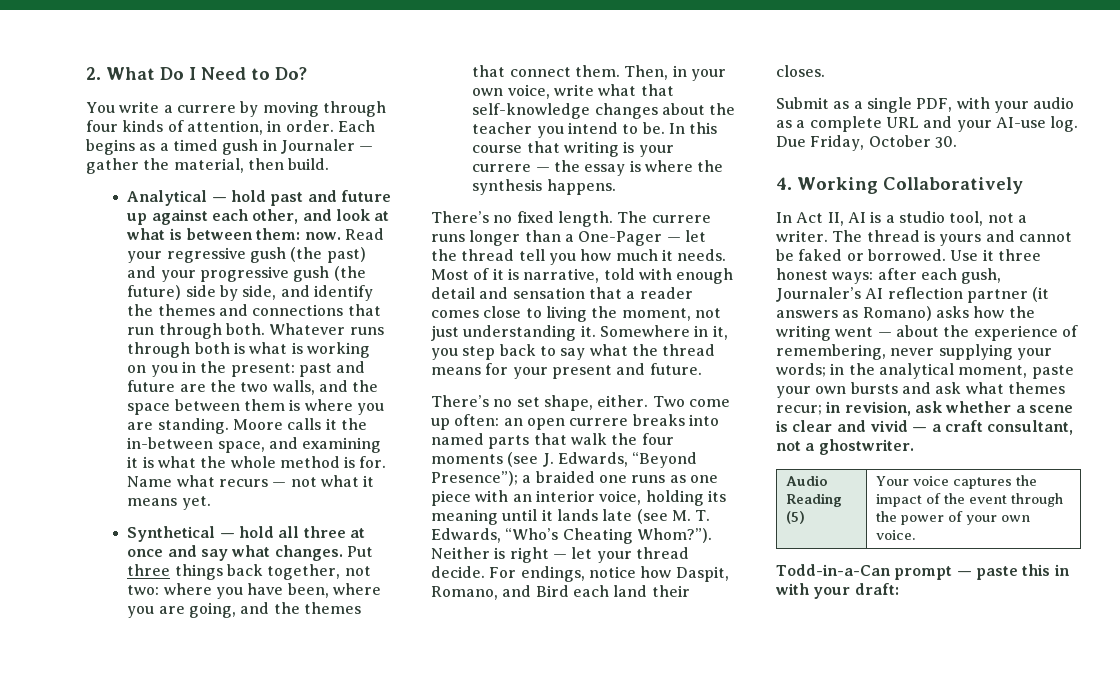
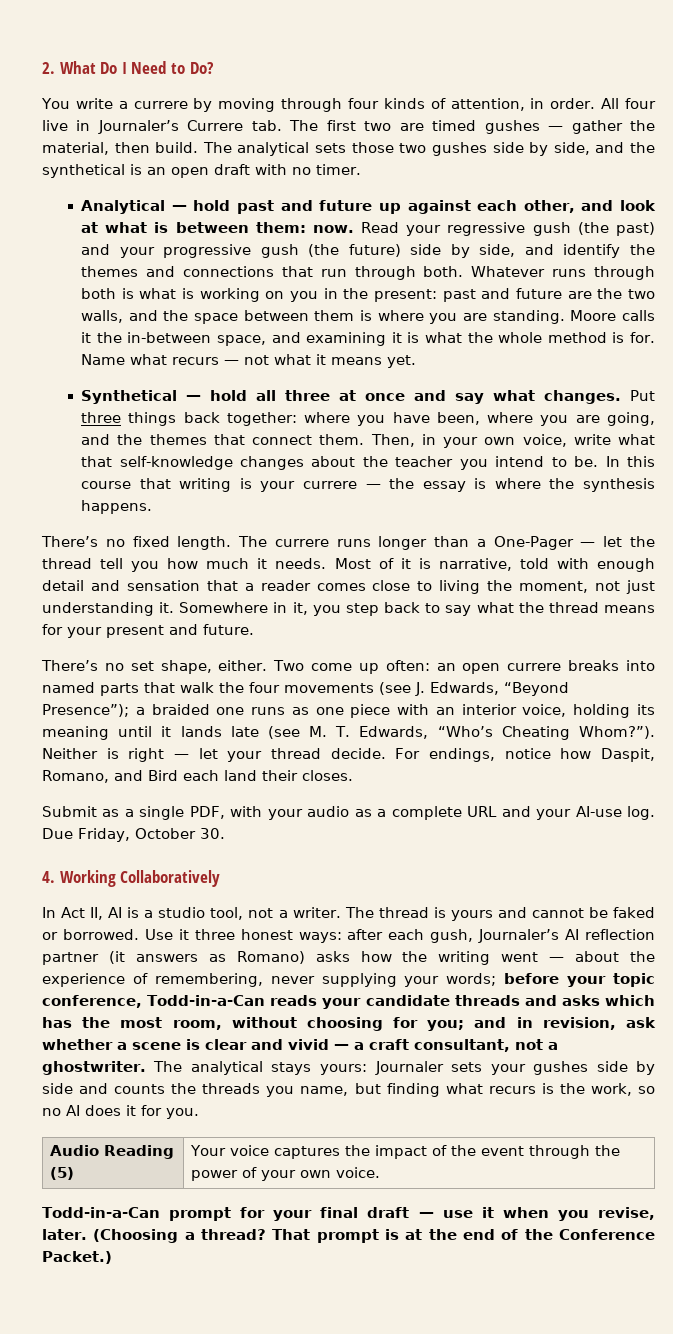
- Each begins as a timed gush in Journaler — gather the material, then build.
+ All four live in Journaler’s Currere tab. The first two are timed gushes — gather the material, then build. The analytical sets those two gushes side by side, and the synthetical is an open draft with no timer.
- Put three things back together, not two: where you have been, where you are going, and the themes that connect them.
+ Put three things back together: where you have been, where you are going, and the themes that connect them.
- Two come up often: an open currere breaks into named parts that walk the four moments (see J. Edwards, “Beyond Presence”); a braided one runs as one piece with an interior voice, holding its meaning until it lands late (see M. T. Edwards, “Who’s Cheating Whom?”).
+ Two come up often: an open currere breaks into named parts that walk the four movements (see J. Edwards, “Beyond Presence”); a braided one runs as one piece with an interior voice, holding its meaning until it lands late (see M. T. Edwards, “Who’s Cheating Whom?”).
- Use it three honest ways: after each gush, Journaler’s AI reflection partner (it answers as Romano) asks how the writing went — about the experience of remembering, never supplying your words; in the analytical moment, paste your own bursts and ask what themes recur; in revision, ask whether a scene is clear and vivid — a craft consultant, not a ghostwriter.
+ Use it three honest ways: after each gush, Journaler’s AI reflection partner (it answers as Romano) asks how the writing went — about the experience of remembering, never supplying your words; before your topic conference, Todd-in-a-Can reads your candidate threads and asks which has the most room, without choosing for you; and in revision, ask whether a scene is clear and vivid — a craft consultant, not a ghostwriter. The analytical stays yours: Journaler sets your gushes side by side and counts the threads you name, but finding what recurs is the work, so no AI does it for you.
- Todd-in-a-Can prompt — paste this in with your draft:
+ Todd-in-a-Can prompt for your final draft — use it when you revise, later. (Choosing a thread? That prompt is at the end of the Conference Packet.)

